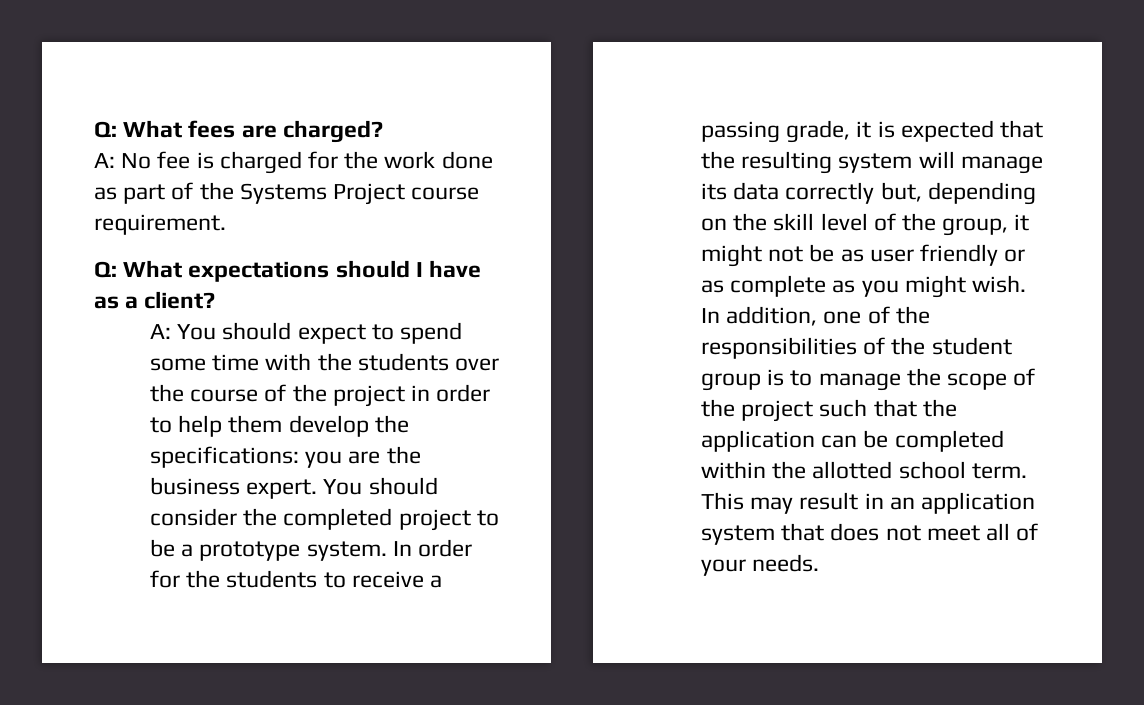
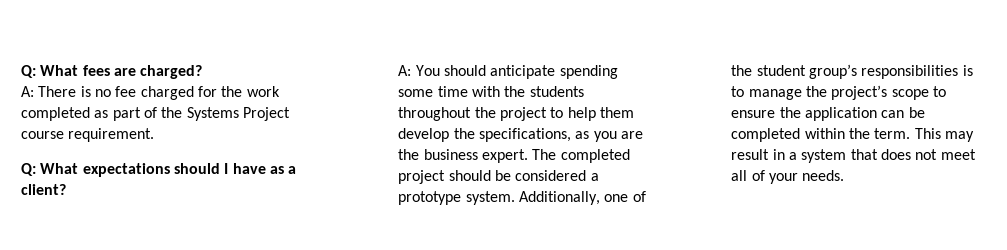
- A: No fee is charged for the work done as part of the Systems Project course requirement.
+ A: There is no fee charged for the work completed as part of the Systems Project course requirement.
- A: You should expect to spend some time with the students over the course of the project in order to help them develop the specifications: you are the business expert.
+ A: You should anticipate spending some time with the students throughout the project to help them develop the specifications, as you are the business expert.
- You should consider the completed project to be a prototype system. In order for the students to receive a passing grade, it is expected that the resulting system will manage its data correctly but, depending on the skill level of the group, it might not be as user friendly or as complete as you might wish. In addition, one of the responsibilities of the student group is to manage the scope of the project such that the application can be completed within the allotted school term.
+ The completed project should be considered a prototype system. Additionally, one of the student group’s responsibilities is to manage the project’s scope to ensure the application can be completed within the term.
- This may result in an application system that does not meet all of your needs.
+ This may result in a system that does not meet all of your needs.

